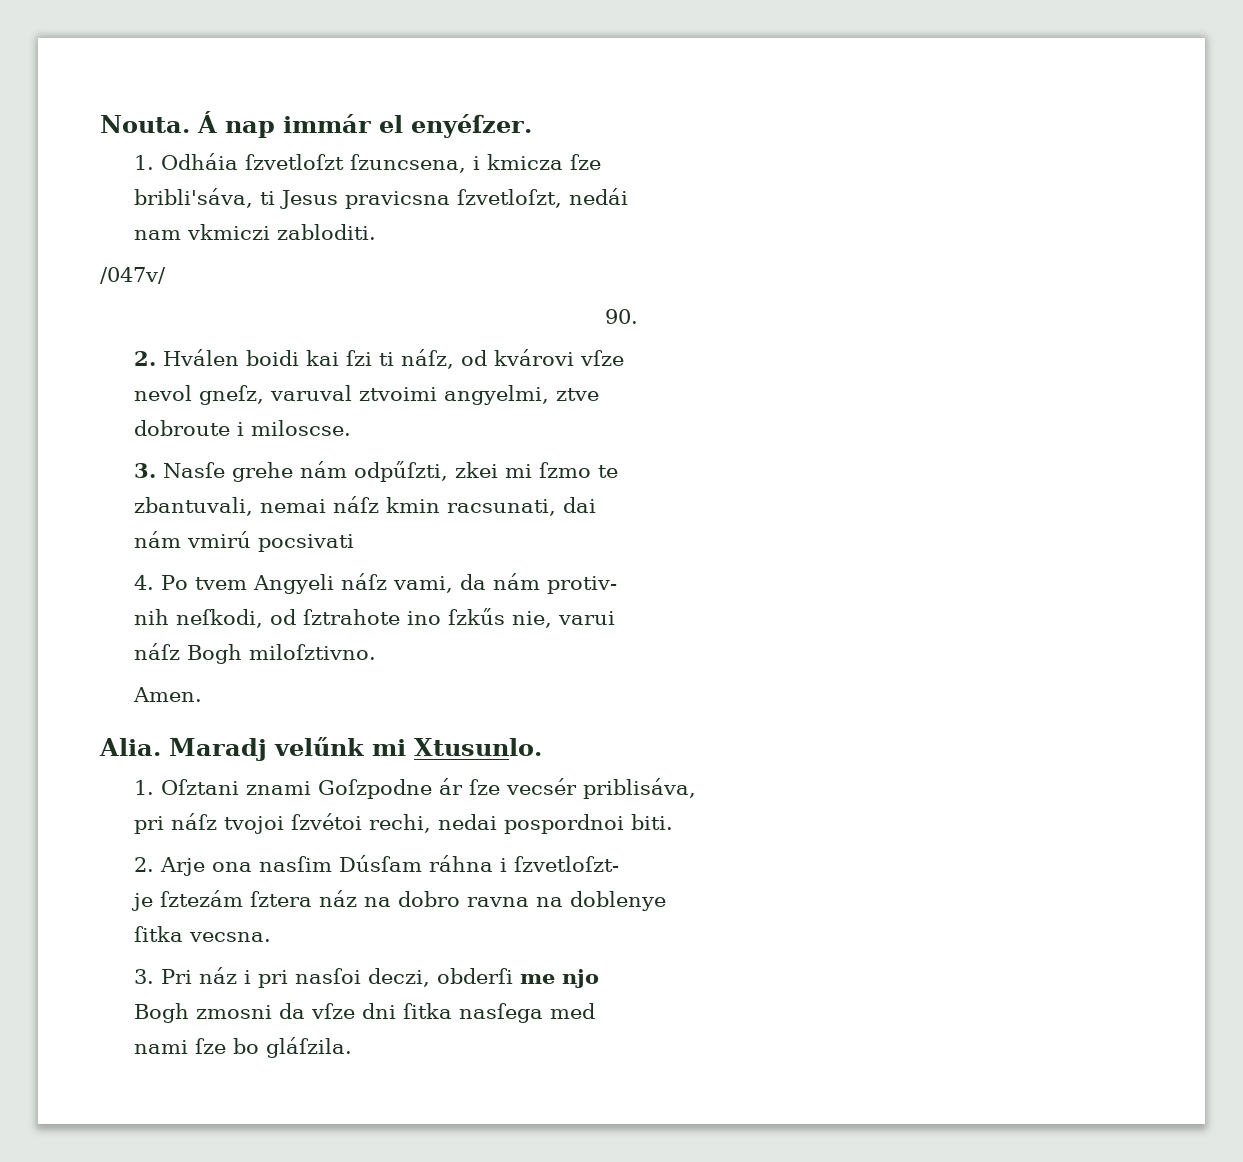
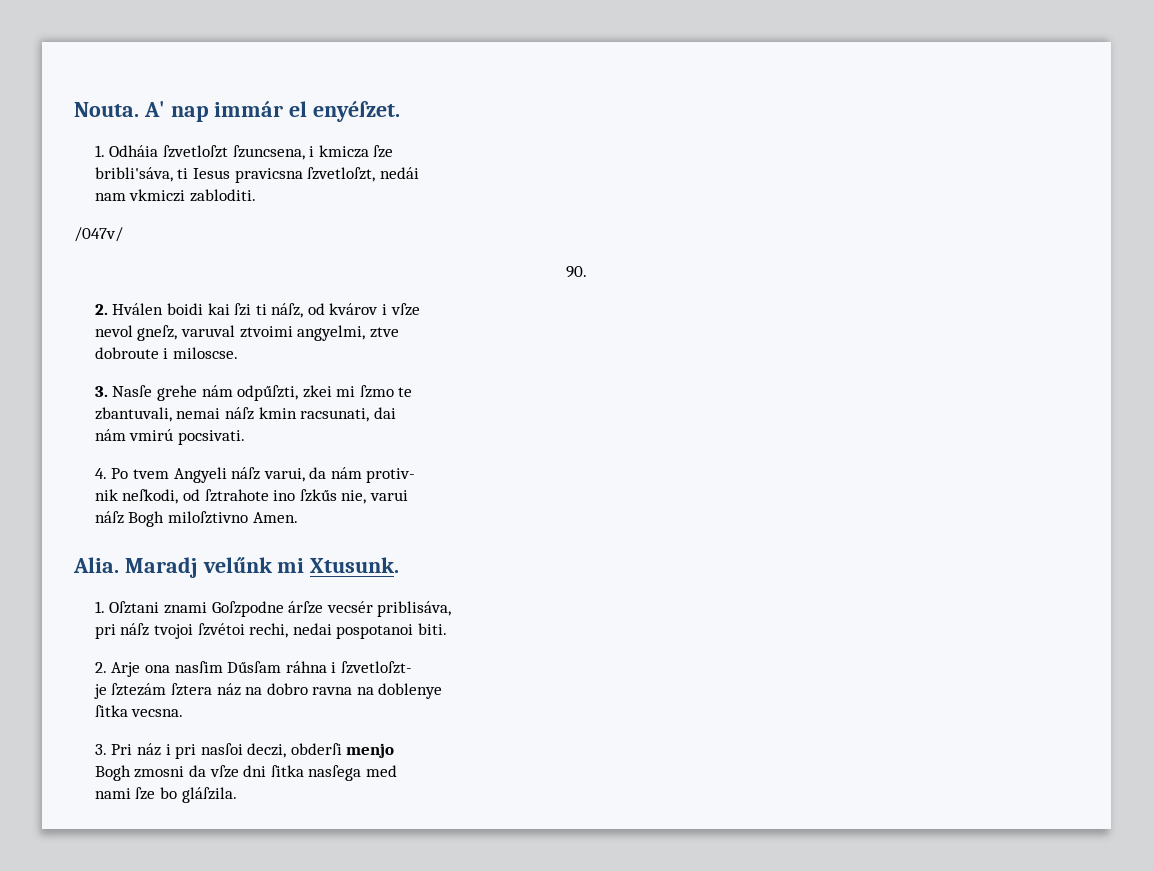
- Á nap immár el enyéſzer.
+ A' nap immár el enyéſzet.
- bribli'sáva, ti Jesus pravicsna ſzvetloſzt, nedái
+ bribli'sáva, ti Iesus pravicsna ſzvetloſzt, nedái
- 2. Hválen boidi kai ſzi ti náſz, od kvárovi vſze
+ 2. Hválen boidi kai ſzi ti náſz, od kvárov i vſze
- nám vmirú pocsivati
+ nám vmirú pocsivati.
- 4. Po tvem Angyeli náſz vami, da nám protiv-
+ 4. Po tvem Angyeli náſz varui, da nám protiv-
- nih neſkodi, od ſztrahote ino ſzkűs nie, varui
+ nik neſkodi, od ſztrahote ino ſzkűs nie, varui
- náſz Bogh miloſztivno.
- Amen.
+ náſz Bogh miloſztivno Amen.
- Maradj velűnk mi Xtusunlo.
+ Maradj velűnk mi Xtusunk.
- 1. Oſztani znami Goſzpodne ár ſze vecsér priblisáva,
+ 1. Oſztani znami Goſzpodne árſze vecsér priblisáva,
- pri náſz tvojoi ſzvétoi rechi, nedai pospordnoi biti.
+ pri náſz tvojoi ſzvétoi rechi, nedai pospotanoi biti.
- 2. Arje ona nasſim Dúsſam ráhna i ſzvetloſzt-
+ 2. Arje ona nasſim Dűsſam ráhna i ſzvetloſzt-
- 3. Pri náz i pri nasſoi deczi, obderſi me njo
+ 3. Pri náz i pri nasſoi deczi, obderſi menjo

